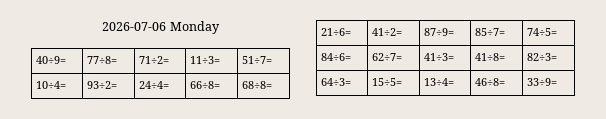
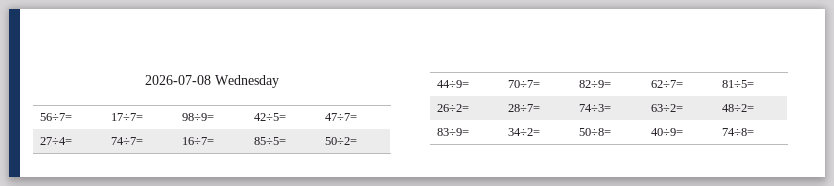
- 2026-07-06 Monday
- 40÷9= | 77÷8= | 71÷2= | 11÷3= | 51÷7=
- 10÷4= | 93÷2= | 24÷4= | 66÷8= | 68÷8=
- 21÷6= | 41÷2= | 87÷9= | 85÷7= | 74÷5=
- 84÷6= | 62÷7= | 41÷3= | 41÷8= | 82÷3=
- 64÷3= | 15÷5= | 13÷4= | 46÷8= | 33÷9=
+ 2026-07-08 Wednesday
+ 56÷7= | 17÷7= | 98÷9= | 42÷5= | 47÷7=
+ 27÷4= | 74÷7= | 16÷7= | 85÷5= | 50÷2=
+ 44÷9= | 70÷7= | 82÷9= | 62÷7= | 81÷5=
+ 26÷2= | 28÷7= | 74÷3= | 63÷2= | 48÷2=
+ 83÷9= | 34÷2= | 50÷8= | 40÷9= | 74÷8=

